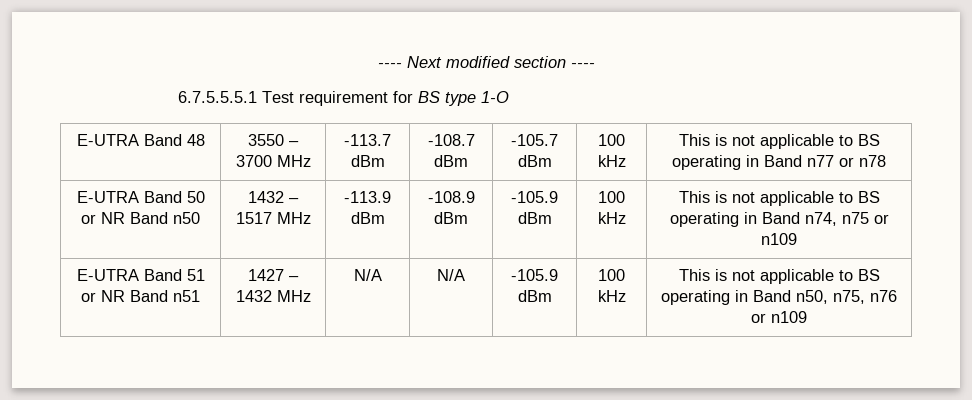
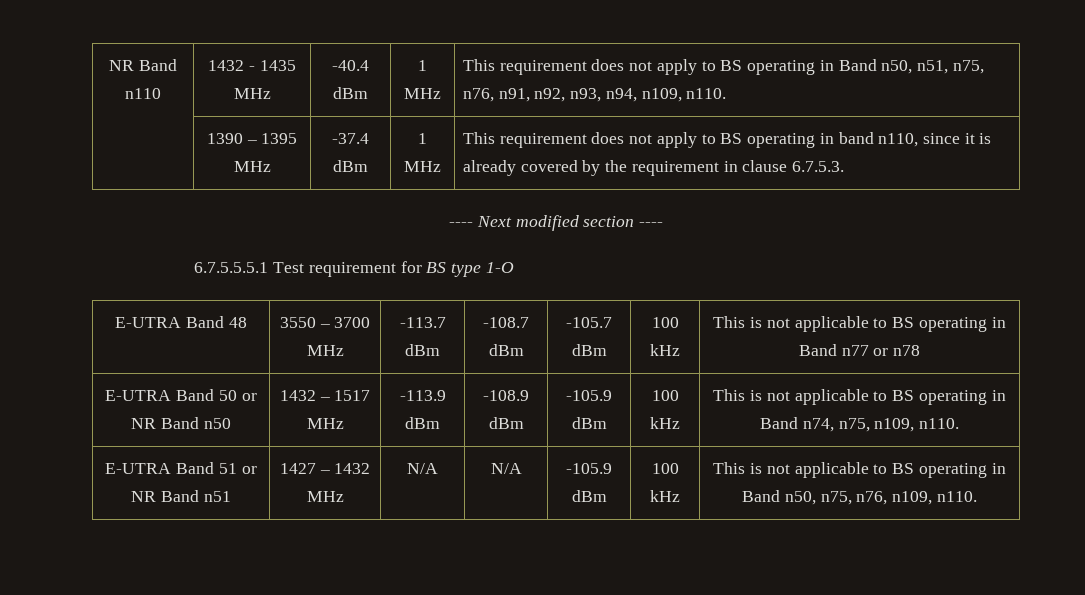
+ NR Band n110 | 1432 - 1435 MHz | -40.4 dBm | 1 MHz | This requirement does not apply to BS operating in Band n50, n51, n75, n76, n91, n92, n93, n94, n109, n110.
+ | 1390 – 1395 MHz | -37.4 dBm | 1 MHz | This requirement does not apply to BS operating in band n110, since it is already covered by the requirement in clause 6.7.5.3.
- E-UTRA Band 50 or NR Band n50 | 1432 – 1517 MHz | -113.9 dBm | -108.9 dBm | -105.9 dBm | 100 kHz | This is not applicable to BS operating in Band n74, n75 or n109
+ E-UTRA Band 50 or NR Band n50 | 1432 – 1517 MHz | -113.9 dBm | -108.9 dBm | -105.9 dBm | 100 kHz | This is not applicable to BS operating in Band n74, n75, n109, n110.
- E-UTRA Band 51 or NR Band n51 | 1427 – 1432 MHz | N/A | N/A | -105.9 dBm | 100 kHz | This is not applicable to BS operating in Band n50, n75, n76 or n109
+ E-UTRA Band 51 or NR Band n51 | 1427 – 1432 MHz | N/A | N/A | -105.9 dBm | 100 kHz | This is not applicable to BS operating in Band n50, n75, n76, n109, n110.

